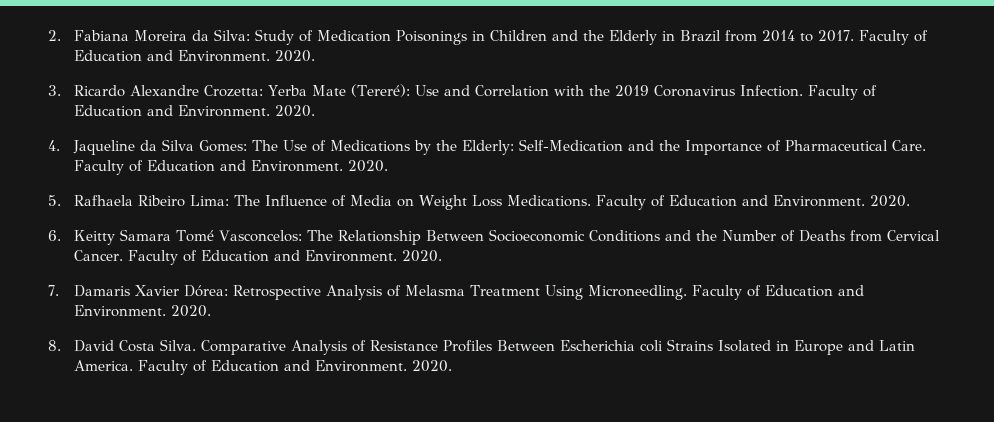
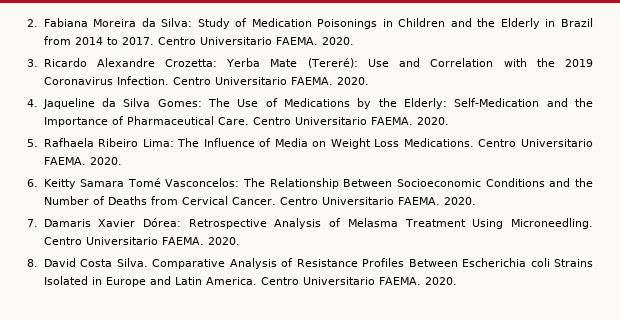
- 2. Fabiana Moreira da Silva: Study of Medication Poisonings in Children and the Elderly in Brazil from 2014 to 2017. Faculty of Education and Environment.
+ 2. Fabiana Moreira da Silva: Study of Medication Poisonings in Children and the Elderly in Brazil from 2014 to 2017. Centro Universitario FAEMA.
- 3. Ricardo Alexandre Crozetta: Yerba Mate (Tereré): Use and Correlation with the 2019 Coronavirus Infection. Faculty of Education and Environment.
+ 3. Ricardo Alexandre Crozetta: Yerba Mate (Tereré): Use and Correlation with the 2019 Coronavirus Infection. Centro Universitario FAEMA.
- 4. Jaqueline da Silva Gomes: The Use of Medications by the Elderly: Self-Medication and the Importance of Pharmaceutical Care. Faculty of Education and Environment.
+ 4. Jaqueline da Silva Gomes: The Use of Medications by the Elderly: Self-Medication and the Importance of Pharmaceutical Care. Centro Universitario FAEMA.
- 5. Rafhaela Ribeiro Lima: The Influence of Media on Weight Loss Medications. Faculty of Education and Environment.
+ 5. Rafhaela Ribeiro Lima: The Influence of Media on Weight Loss Medications. Centro Universitario FAEMA.
- 6. Keitty Samara Tomé Vasconcelos: The Relationship Between Socioeconomic Conditions and the Number of Deaths from Cervical Cancer. Faculty of Education and Environment.
+ 6. Keitty Samara Tomé Vasconcelos: The Relationship Between Socioeconomic Conditions and the Number of Deaths from Cervical Cancer. Centro Universitario FAEMA.
- 7. Damaris Xavier Dórea: Retrospective Analysis of Melasma Treatment Using Microneedling. Faculty of Education and Environment.
+ 7. Damaris Xavier Dórea: Retrospective Analysis of Melasma Treatment Using Microneedling. Centro Universitario FAEMA.
- Comparative Analysis of Resistance Profiles Between Escherichia coli Strains Isolated in Europe and Latin America. Faculty of Education and Environment.
+ Comparative Analysis of Resistance Profiles Between Escherichia coli Strains Isolated in Europe and Latin America. Centro Universitario FAEMA.

